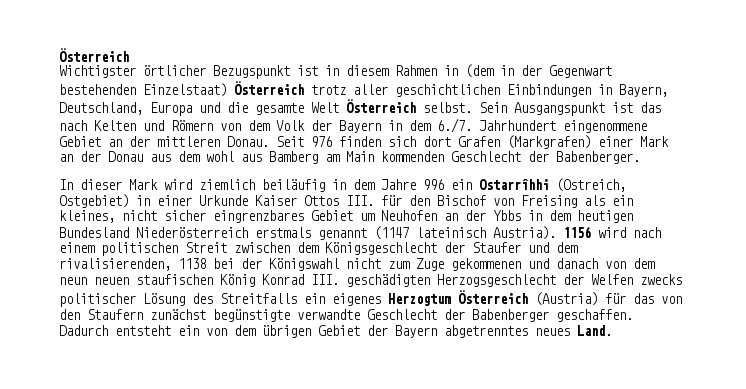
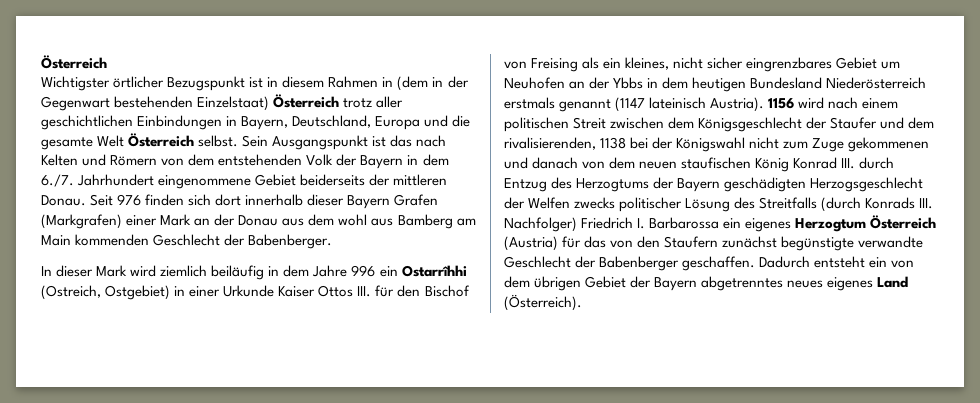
- Sein Ausgangspunkt ist das nach Kelten und Römern von dem Volk der Bayern in dem 6./7. Jahrhundert eingenommene Gebiet an der mittleren Donau.
+ Sein Ausgangspunkt ist das nach Kelten und Römern von dem entstehenden Volk der Bayern in dem 6./7. Jahrhundert eingenommene Gebiet beiderseits der mittleren Donau.
- Seit 976 finden sich dort Grafen (Markgrafen) einer Mark an der Donau aus dem wohl aus Bamberg am Main kommenden Geschlecht der Babenberger.
+ Seit 976 finden sich dort innerhalb dieser Bayern Grafen (Markgrafen) einer Mark an der Donau aus dem wohl aus Bamberg am Main kommenden Geschlecht der Babenberger.
- 1156 wird nach einem politischen Streit zwischen dem Königsgeschlecht der Staufer und dem rivalisierenden, 1138 bei der Königswahl nicht zum Zuge gekommenen und danach von dem neun neuen staufischen König Konrad III. geschädigten Herzogsgeschlecht der Welfen zwecks politischer Lösung des Streitfalls ein eigenes Herzogtum Österreich (Austria) für das von den Staufern zunächst begünstigte verwandte Geschlecht der Babenberger geschaffen.
+ 1156 wird nach einem politischen Streit zwischen dem Königsgeschlecht der Staufer und dem rivalisierenden, 1138 bei der Königswahl nicht zum Zuge gekommenen und danach von dem neuen staufischen König Konrad III. durch Entzug des Herzogtums der Bayern geschädigten Herzogsgeschlecht der Welfen zwecks politischer Lösung des Streitfalls (durch Konrads III. Nachfolger) Friedrich I. Barbarossa ein eigenes Herzogtum Österreich (Austria) für das von den Staufern zunächst begünstigte verwandte Geschlecht der Babenberger geschaffen.
- Dadurch entsteht ein von dem übrigen Gebiet der Bayern abgetrenntes neues Land.
+ Dadurch entsteht ein von dem übrigen Gebiet der Bayern abgetrenntes neues eigenes Land (Österreich).

